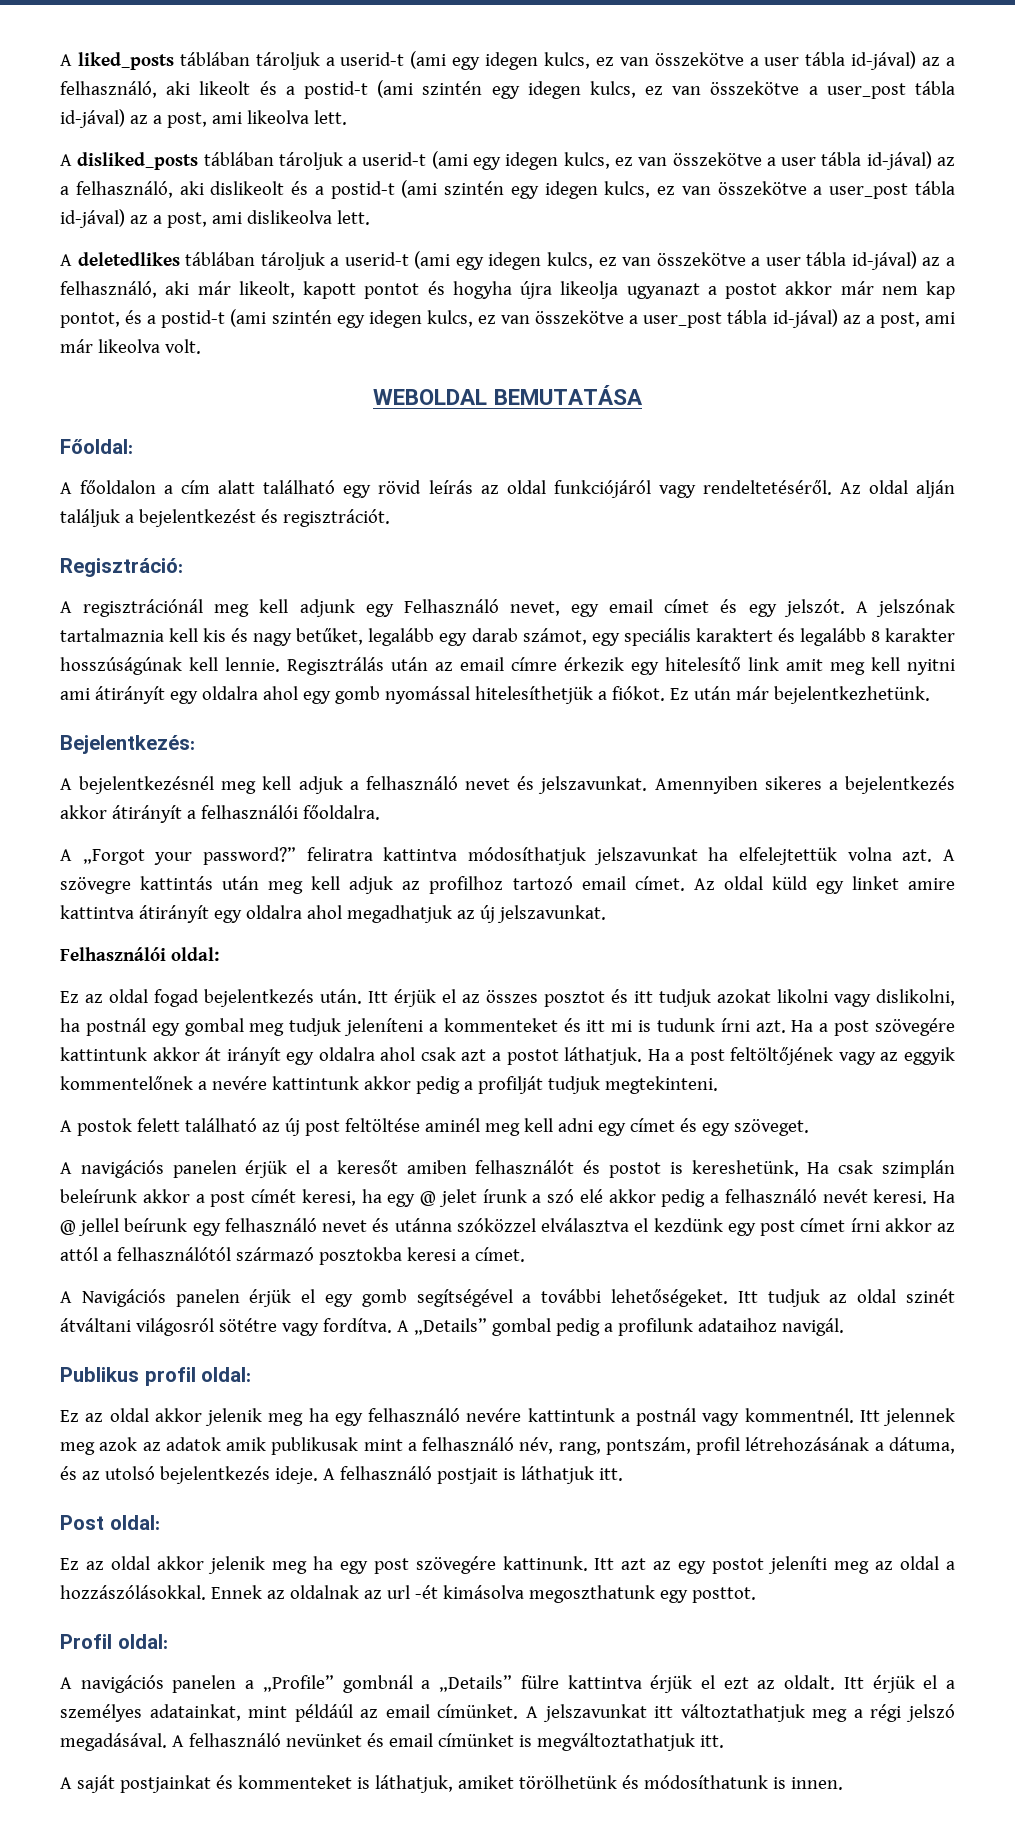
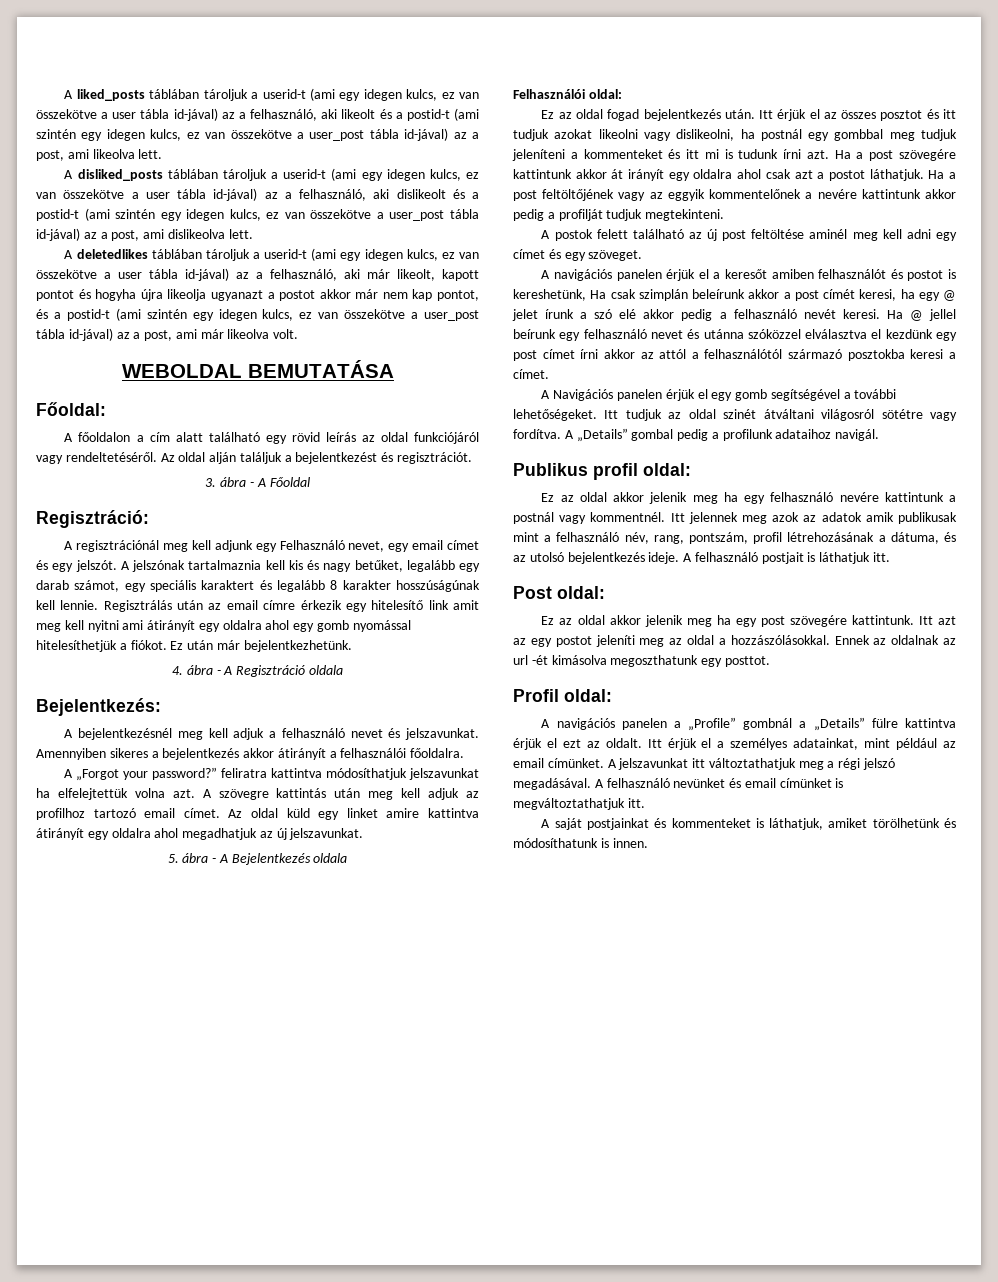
+ 3. ábra - A Főoldal
+ 4. ábra - A Regisztráció oldala
+ 5. ábra - A Bejelentkezés oldala
- Itt érjük el az összes posztot és itt tudjuk azokat likolni vagy dislikolni, ha postnál egy gombal meg tudjuk jeleníteni a kommenteket és itt mi is tudunk írni azt.
+ Itt érjük el az összes posztot és itt tudjuk azokat likeolni vagy dislikeolni, ha postnál egy gombbal meg tudjuk jeleníteni a kommenteket és itt mi is tudunk írni azt.
- Ez az oldal akkor jelenik meg ha egy post szövegére kattinunk.
+ Ez az oldal akkor jelenik meg ha egy post szövegére kattintunk.
- Itt érjük el a személyes adatainkat, mint példáúl az email címünket.
+ Itt érjük el a személyes adatainkat, mint például az email címünket.

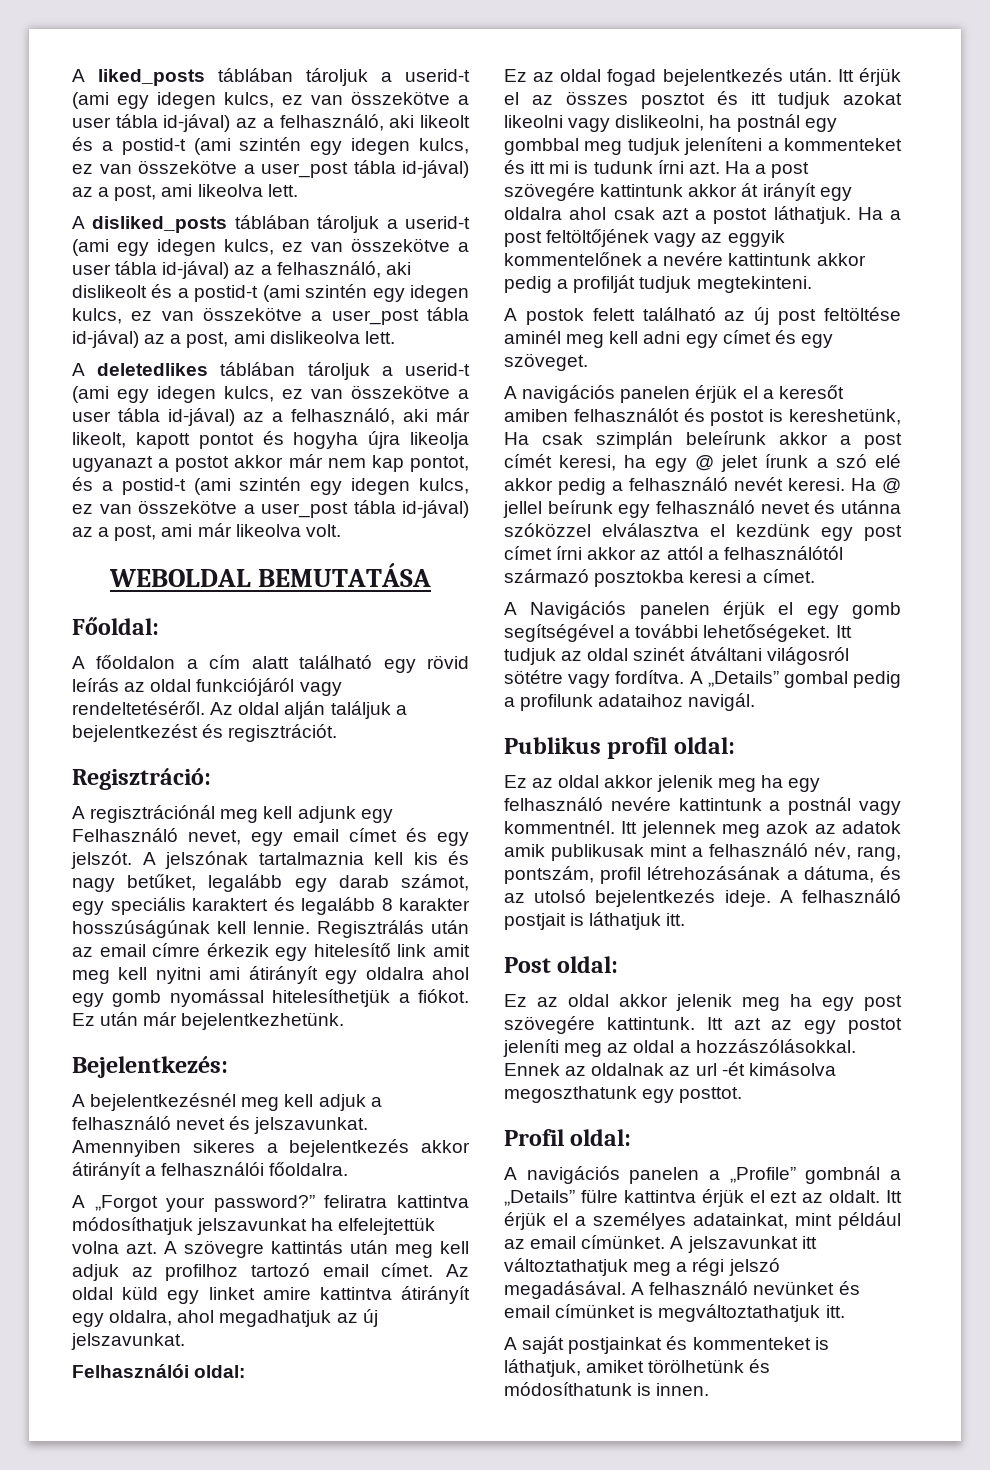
- 3. ábra - A Főoldal
- 4. ábra - A Regisztráció oldala
- Az oldal küld egy linket amire kattintva átirányít egy oldalra ahol megadhatjuk az új jelszavunkat.
+ Az oldal küld egy linket amire kattintva átirányít egy oldalra, ahol megadhatjuk az új jelszavunkat.
- 5. ábra - A Bejelentkezés oldala

